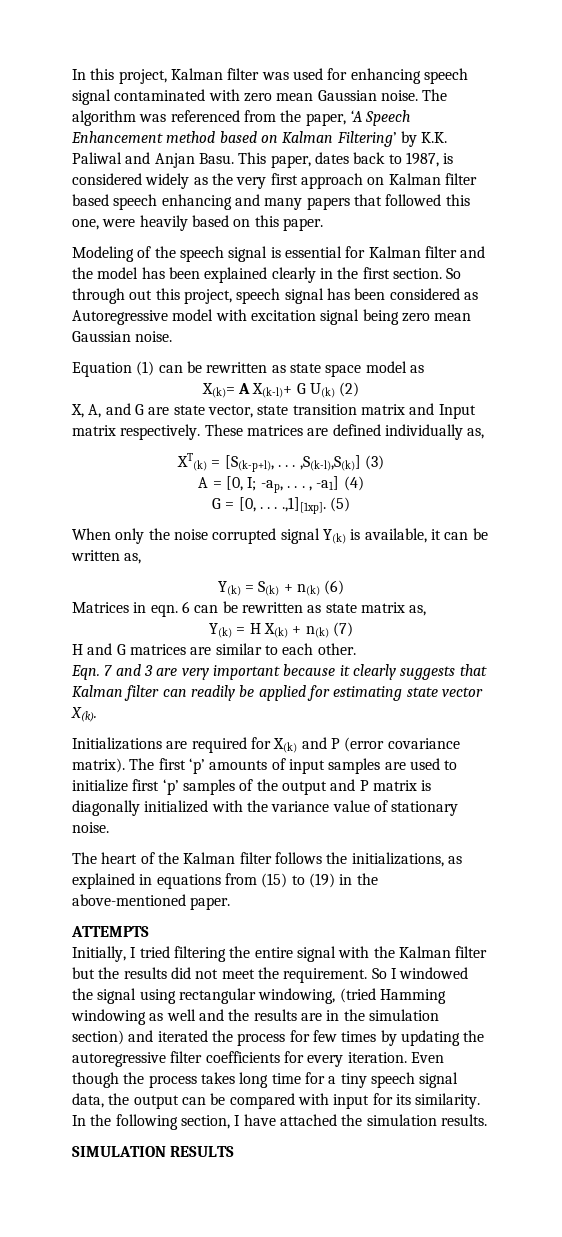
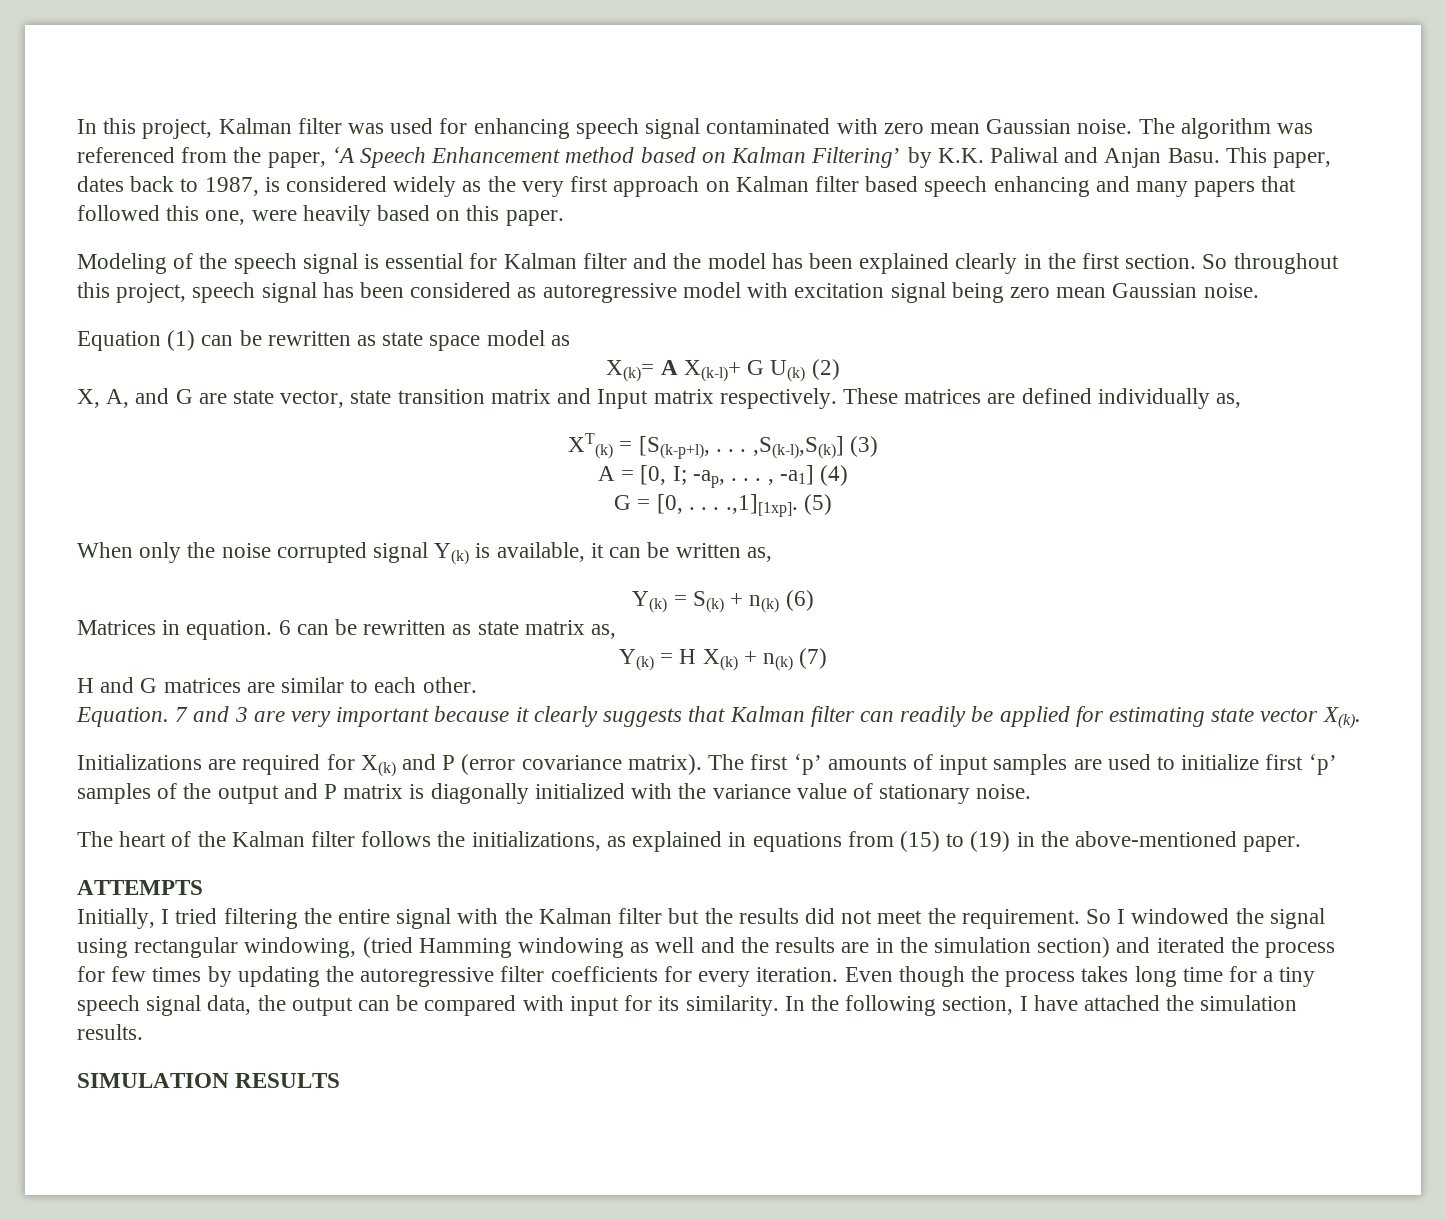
- So through out this project, speech signal has been considered as Autoregressive model with excitation signal being zero mean Gaussian noise.
+ So throughout this project, speech signal has been considered as autoregressive model with excitation signal being zero mean Gaussian noise.
- Matrices in eqn.
+ Matrices in equation.
- Eqn. 7 and 3 are very important because it clearly suggests that Kalman filter can readily be applied for estimating state vector X(k).
+ Equation. 7 and 3 are very important because it clearly suggests that Kalman filter can readily be applied for estimating state vector X(k).

